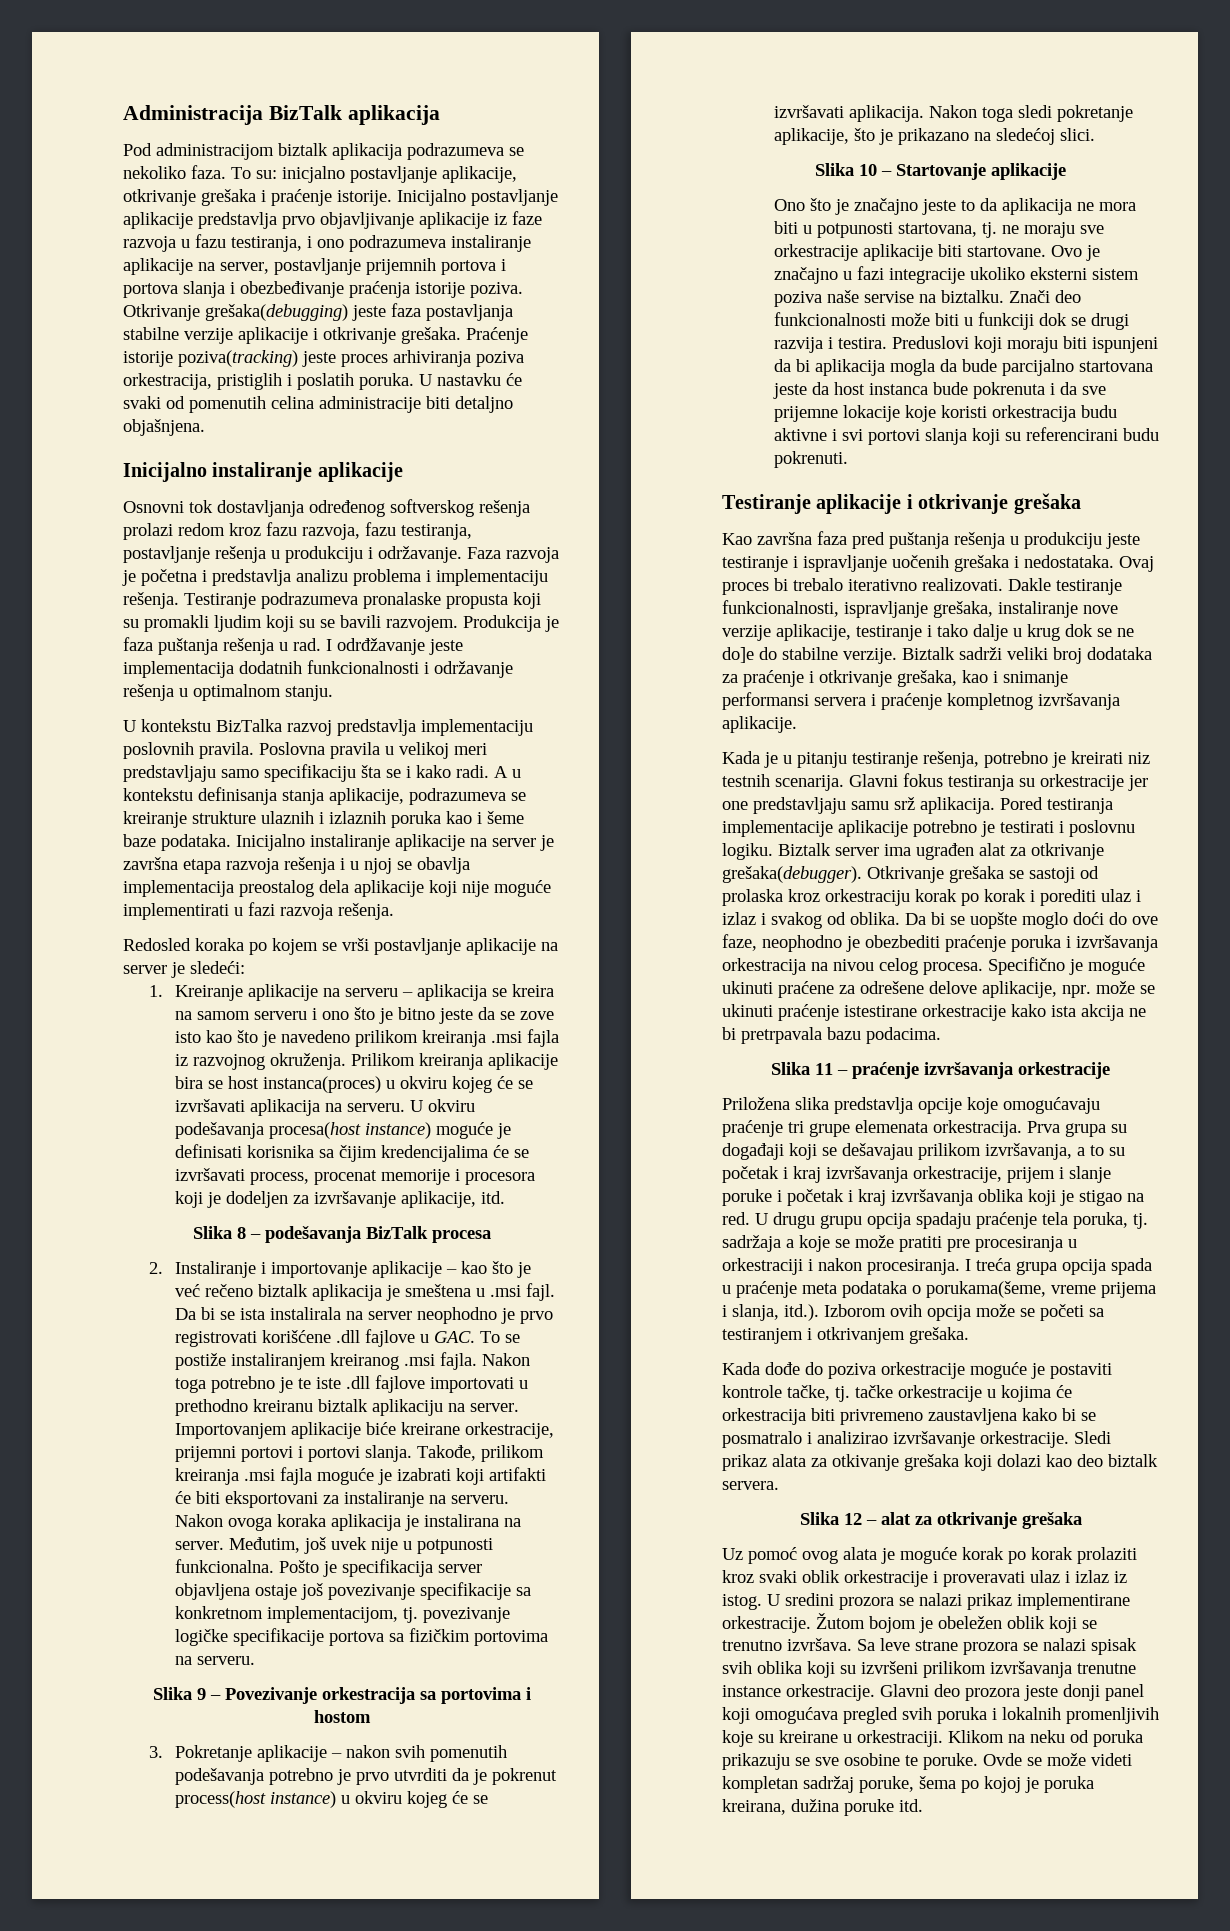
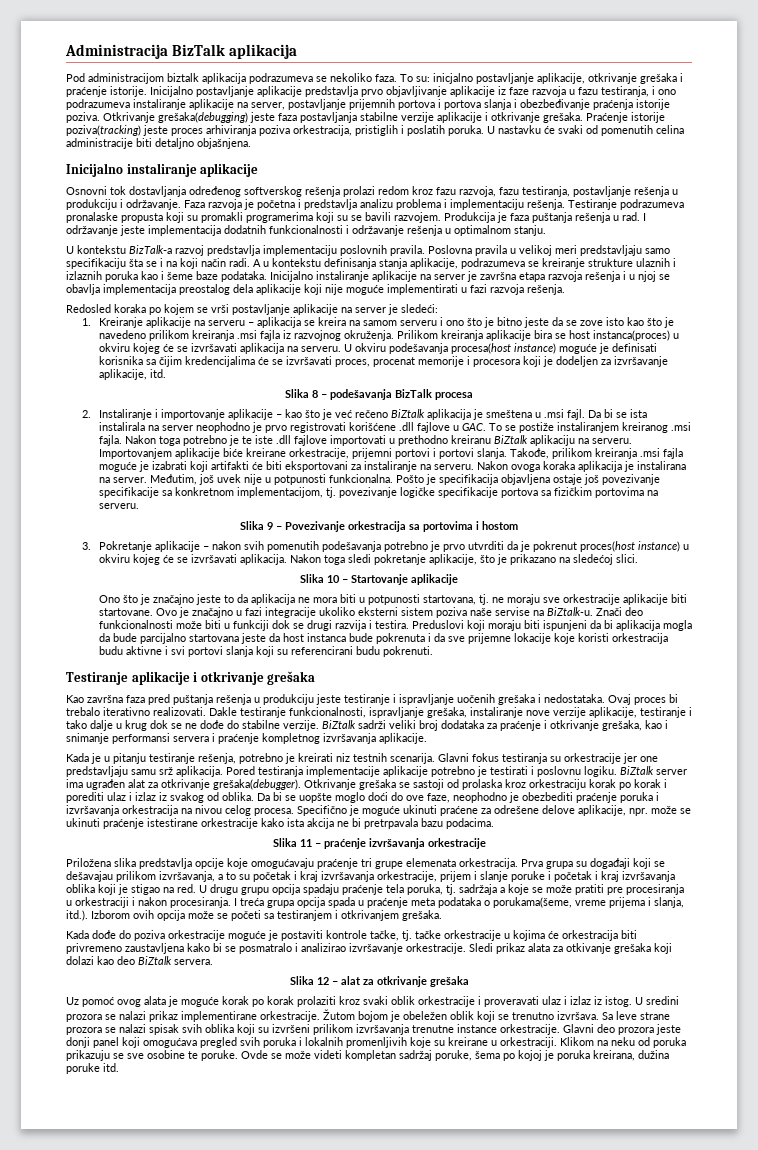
- Testiranje podrazumeva pronalaske propusta koji su promakli ljudim koji su se bavili razvojem.
+ Testiranje podrazumeva pronalaske propusta koji su promakli programerima koji su se bavili razvojem.
- I odrđžavanje jeste implementacija dodatnih funkcionalnosti i održavanje rešenja u optimalnom stanju.
+ I održavanje jeste implementacija dodatnih funkcionalnosti i održavanje rešenja u optimalnom stanju.
- U kontekstu BizTalka razvoj predstavlja implementaciju poslovnih pravila.
+ U kontekstu BizTalk-a razvoj predstavlja implementaciju poslovnih pravila.
- Poslovna pravila u velikoj meri predstavljaju samo specifikaciju šta se i kako radi.
+ Poslovna pravila u velikoj meri predstavljaju samo specifikaciju šta se i na koji način radi.
- U okviru podešavanja procesa(host instance) moguće je definisati korisnika sa čijim kredencijalima će se izvršavati process, procenat memorije i procesora koji je dodeljen za izvršavanje aplikacije, itd.
+ U okviru podešavanja procesa(host instance) moguće je definisati korisnika sa čijim kredencijalima će se izvršavati proces, procenat memorije i procesora koji je dodeljen za izvršavanje aplikacije, itd.
- 2. Instaliranje i importovanje aplikacije – kao što je već rečeno biztalk aplikacija je smeštena u .msi fajl.
+ 2. Instaliranje i importovanje aplikacije – kao što je već rečeno BiZtalk aplikacija je smeštena u .msi fajl.
- Nakon toga potrebno je te iste .dll fajlove importovati u prethodno kreiranu biztalk aplikaciju na server.
+ Nakon toga potrebno je te iste .dll fajlove importovati u prethodno kreiranu BiZtalk aplikaciju na serveru.
- Pošto je specifikacija server objavljena ostaje još povezivanje specifikacije sa konkretnom implementacijom, tj. povezivanje logičke specifikacije portova sa fizičkim portovima na serveru.
+ Pošto je specifikacija objavljena ostaje još povezivanje specifikacije sa konkretnom implementacijom, tj. povezivanje logičke specifikacije portova sa fizičkim portovima na serveru.
- 3. Pokretanje aplikacije – nakon svih pomenutih podešavanja potrebno je prvo utvrditi da je pokrenut process(host instance) u okviru kojeg će se izvršavati aplikacija.
+ 3. Pokretanje aplikacije – nakon svih pomenutih podešavanja potrebno je prvo utvrditi da je pokrenut proces(host instance) u okviru kojeg će se izvršavati aplikacija.
- Ovo je značajno u fazi integracije ukoliko eksterni sistem poziva naše servise na biztalku.
+ Ovo je značajno u fazi integracije ukoliko eksterni sistem poziva naše servise na BiZtalk-u.
- Dakle testiranje funkcionalnosti, ispravljanje grešaka, instaliranje nove verzije aplikacije, testiranje i tako dalje u krug dok se ne do]e do stabilne verzije.
+ Dakle testiranje funkcionalnosti, ispravljanje grešaka, instaliranje nove verzije aplikacije, testiranje i tako dalje u krug dok se ne dođe do stabilne verzije.
- Biztalk sadrži veliki broj dodataka za praćenje i otkrivanje grešaka, kao i snimanje performansi servera i praćenje kompletnog izvršavanja aplikacije.
+ BiZtalk sadrži veliki broj dodataka za praćenje i otkrivanje grešaka, kao i snimanje performansi servera i praćenje kompletnog izvršavanja aplikacije.
- Biztalk server ima ugrađen alat za otkrivanje grešaka(debugger).
+ BiZtalk server ima ugrađen alat za otkrivanje grešaka(debugger).
- Otkrivanje grešaka se sastoji od prolaska kroz orkestraciju korak po korak i porediti ulaz i izlaz i svakog od oblika.
+ Otkrivanje grešaka se sastoji od prolaska kroz orkestraciju korak po korak i porediti ulaz i izlaz iz svakog od oblika.
- Sledi prikaz alata za otkivanje grešaka koji dolazi kao deo biztalk servera.
+ Sledi prikaz alata za otkivanje grešaka koji dolazi kao deo BiZtalk servera.

